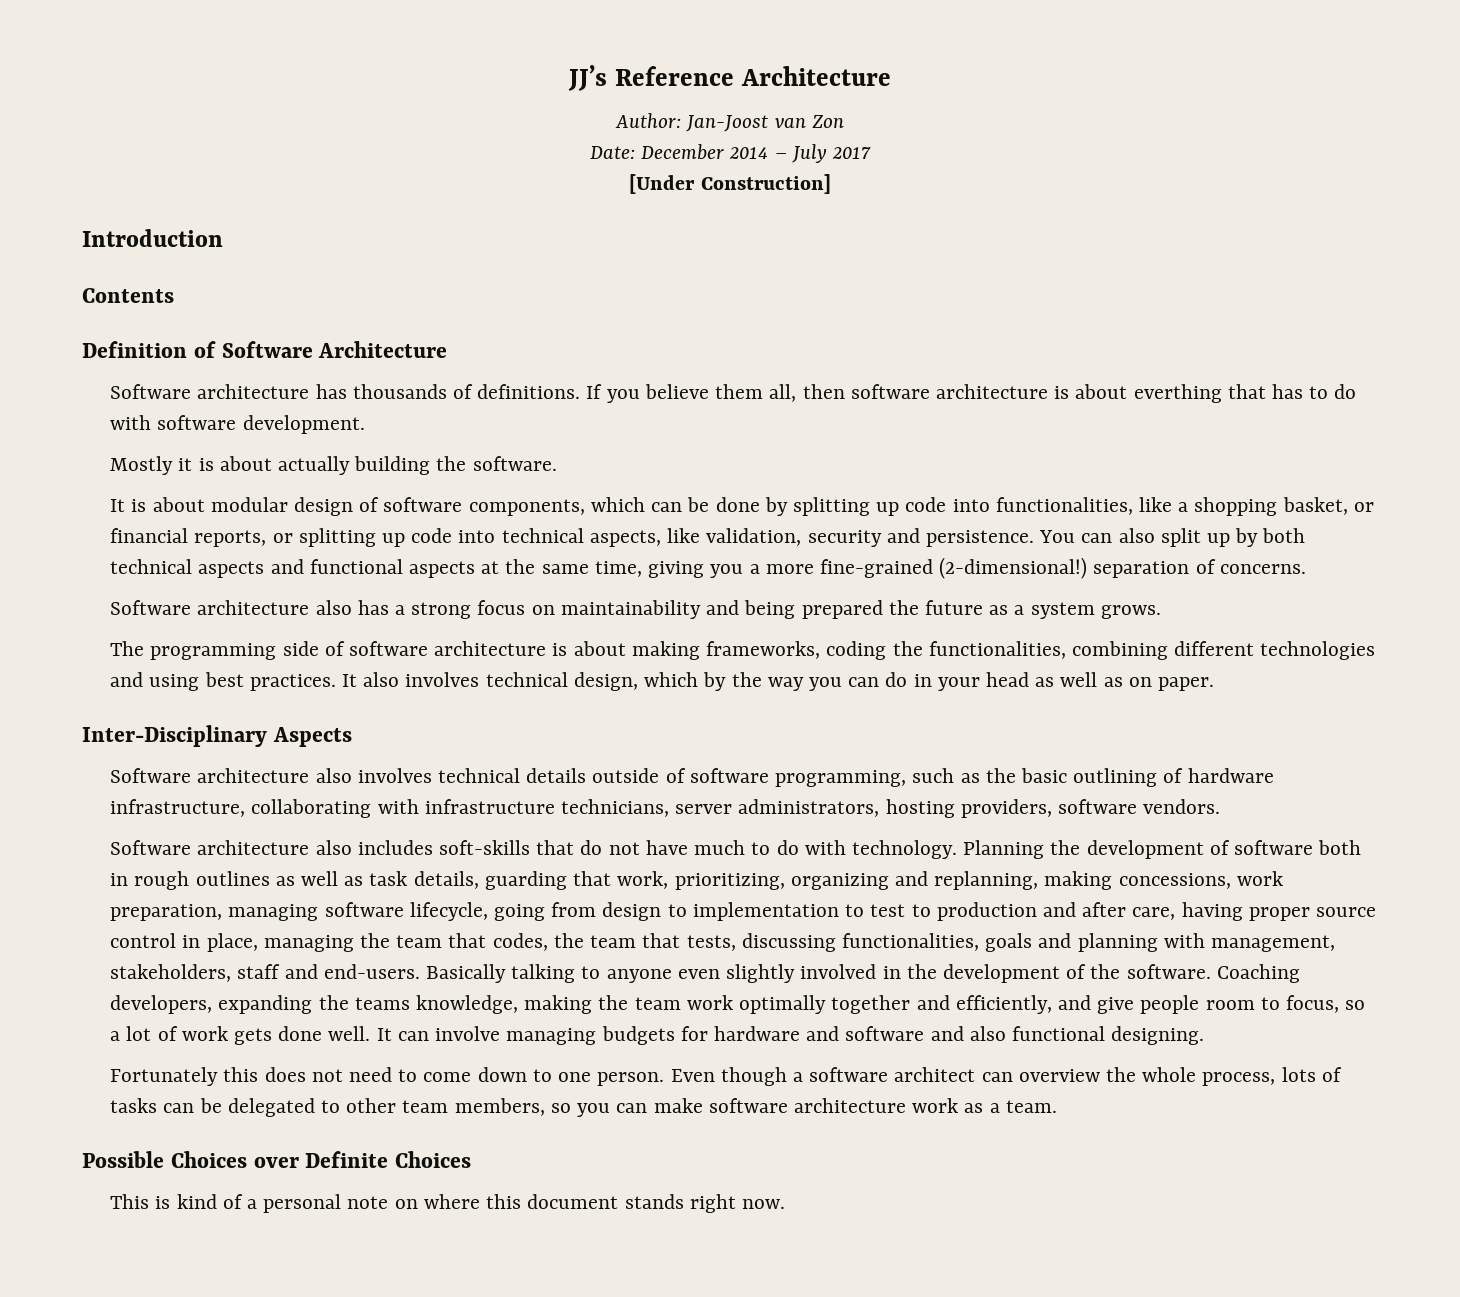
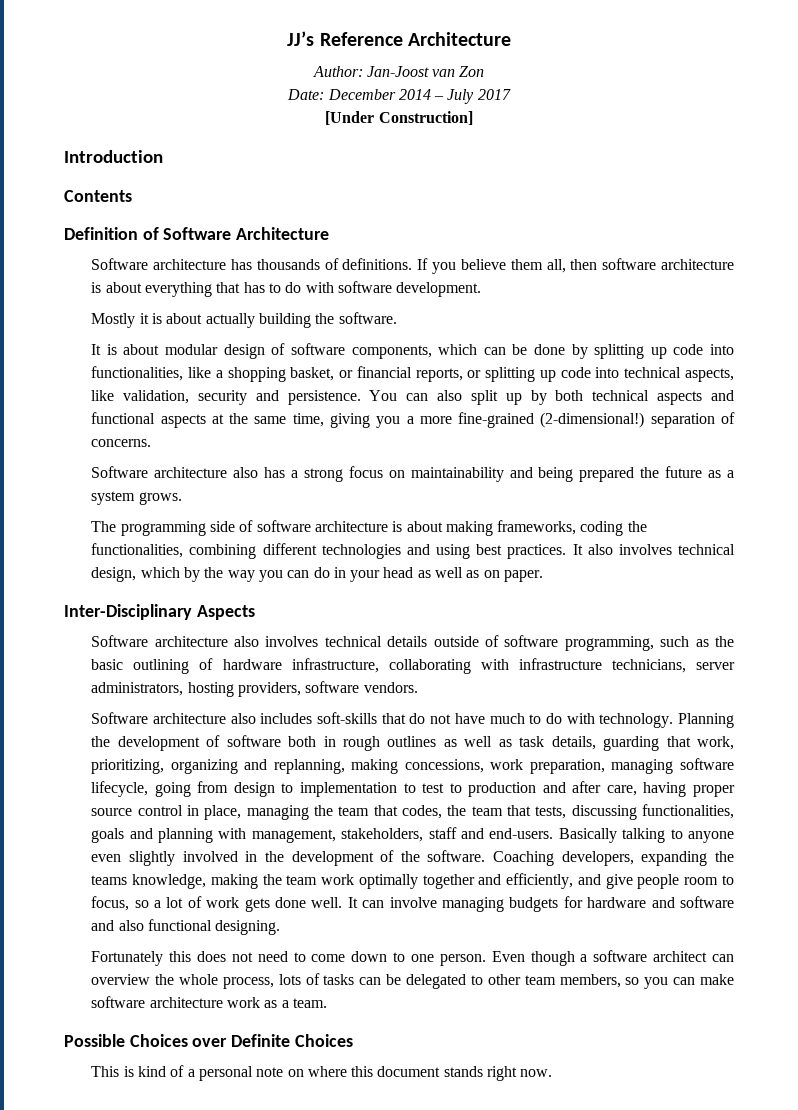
- If you believe them all, then software architecture is about everthing that has to do with software development.
+ If you believe them all, then software architecture is about everything that has to do with software development.

